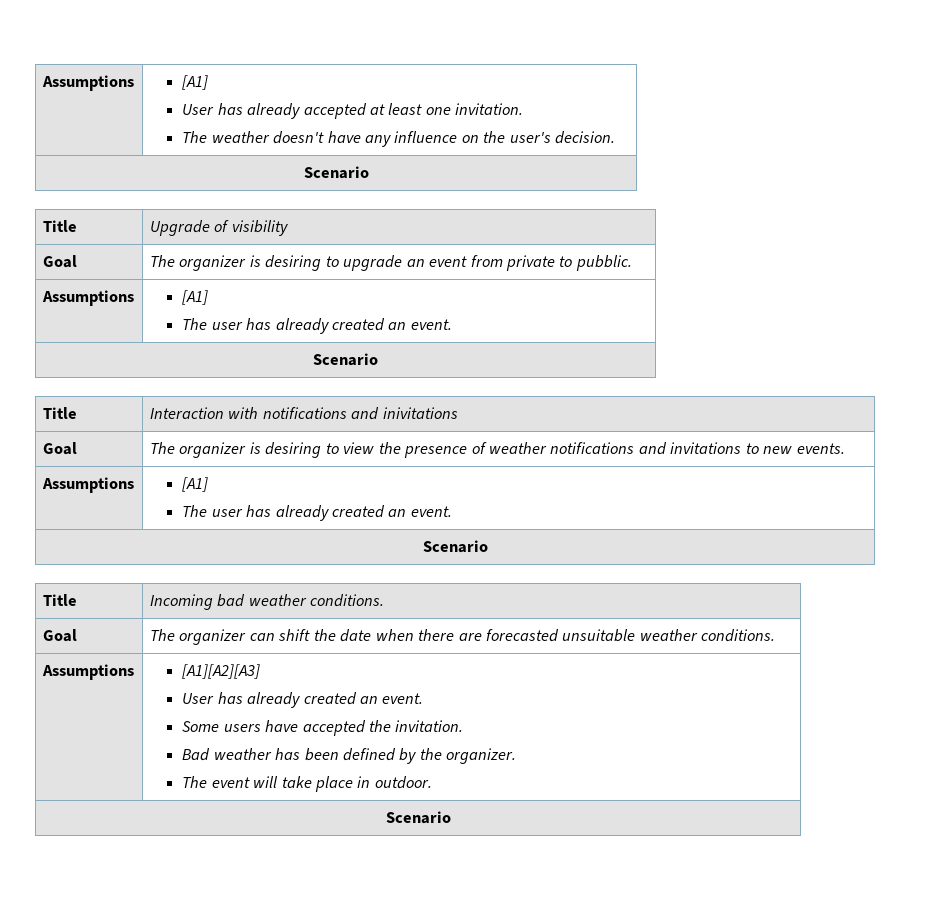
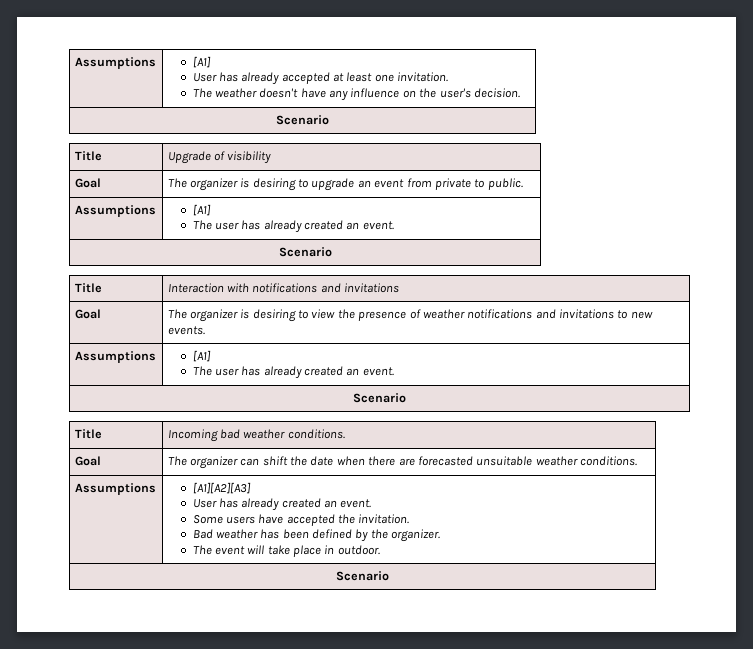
- Goal | The organizer is desiring to upgrade an event from private to pubblic.
+ Goal | The organizer is desiring to upgrade an event from private to public.
- Title | Interaction with notifications and inivitations
+ Title | Interaction with notifications and invitations

